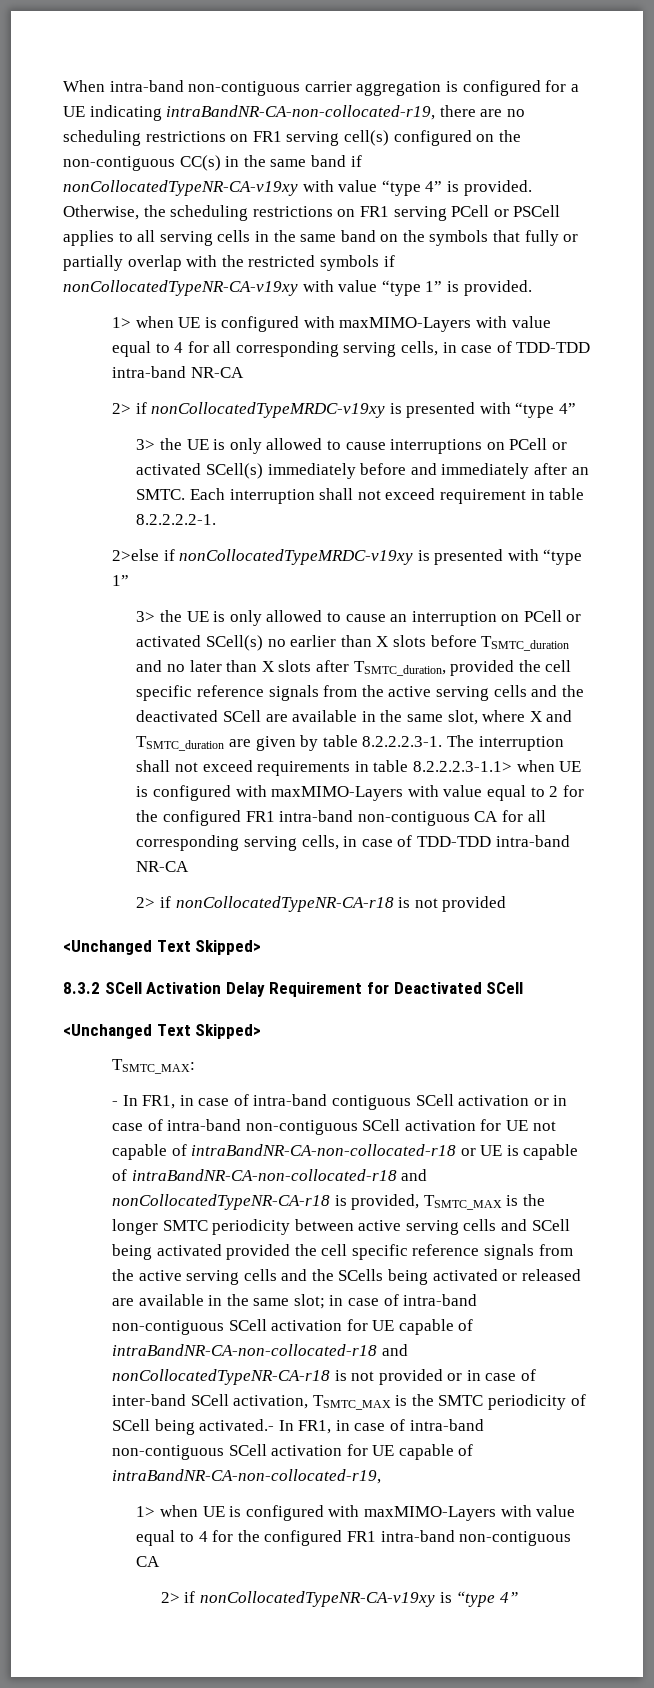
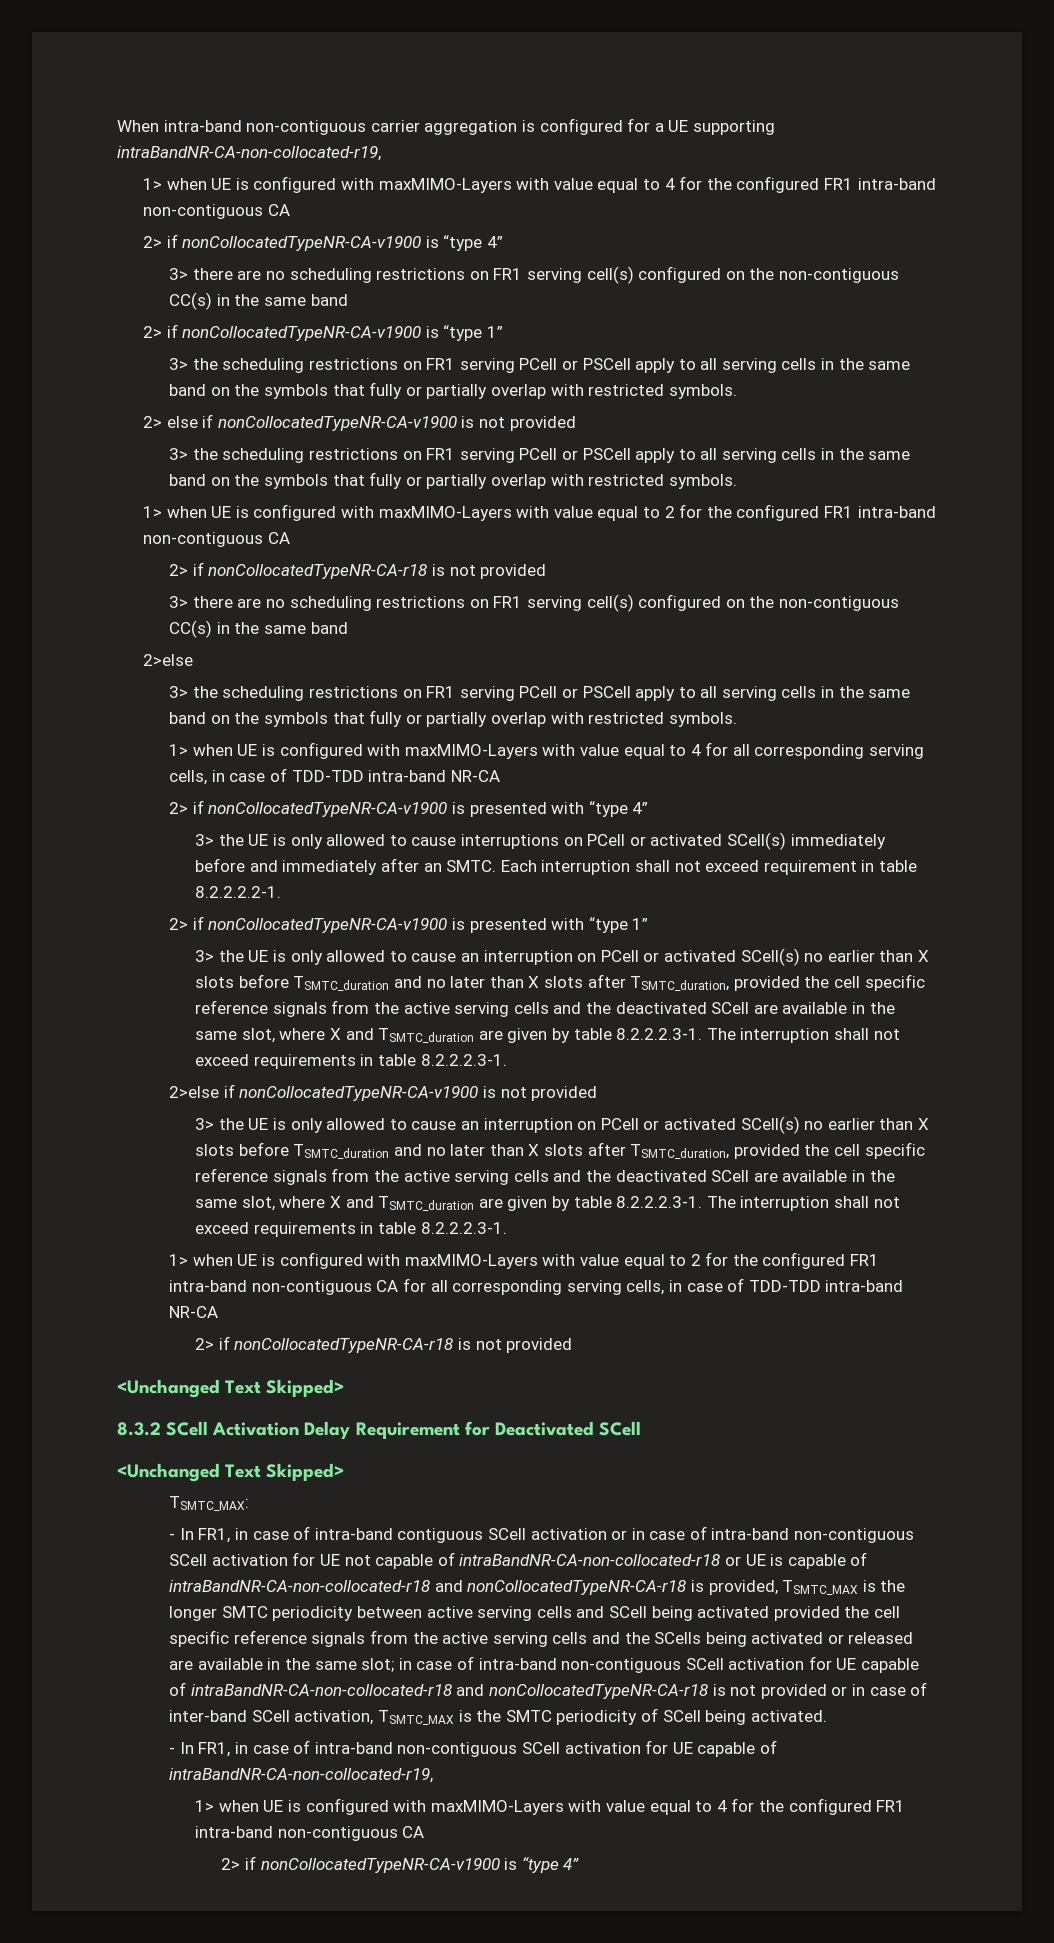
- When intra-band non-contiguous carrier aggregation is configured for a UE indicating intraBandNR-CA-non-collocated-r19, there are no scheduling restrictions on FR1 serving cell(s) configured on the non-contiguous CC(s) in the same band if nonCollocatedTypeNR-CA-v19xy with value “type 4” is provided. Otherwise, the scheduling restrictions on FR1 serving PCell or PSCell applies to all serving cells in the same band on the symbols that fully or partially overlap with the restricted symbols if nonCollocatedTypeNR-CA-v19xy with value “type 1” is provided.
+ When intra-band non-contiguous carrier aggregation is configured for a UE supporting intraBandNR-CA-non-collocated-r19,
+ 1> when UE is configured with maxMIMO-Layers with value equal to 4 for the configured FR1 intra-band non-contiguous CA
+ 2> if nonCollocatedTypeNR-CA-v1900 is “type 4”
+ 3> there are no scheduling restrictions on FR1 serving cell(s) configured on the non-contiguous CC(s) in the same band
+ 2> if nonCollocatedTypeNR-CA-v1900 is “type 1”
+ 3> the scheduling restrictions on FR1 serving PCell or PSCell apply to all serving cells in the same band on the symbols that fully or partially overlap with restricted symbols.
+ 2> else if nonCollocatedTypeNR-CA-v1900 is not provided
+ 3> the scheduling restrictions on FR1 serving PCell or PSCell apply to all serving cells in the same band on the symbols that fully or partially overlap with restricted symbols.
+ 1> when UE is configured with maxMIMO-Layers with value equal to 2 for the configured FR1 intra-band non-contiguous CA
+ 2> if nonCollocatedTypeNR-CA-r18 is not provided
+ 3> there are no scheduling restrictions on FR1 serving cell(s) configured on the non-contiguous CC(s) in the same band
+ 2>else
+ 3> the scheduling restrictions on FR1 serving PCell or PSCell apply to all serving cells in the same band on the symbols that fully or partially overlap with restricted symbols.
- 2> if nonCollocatedTypeMRDC-v19xy is presented with “type 4”
+ 2> if nonCollocatedTypeNR-CA-v1900 is presented with “type 4”
- 2>else if nonCollocatedTypeMRDC-v19xy is presented with “type 1”
- 3> the UE is only allowed to cause an interruption on PCell or activated SCell(s) no earlier than X slots before TSMTC_duration and no later than X slots after TSMTC_duration, provided the cell specific reference signals from the active serving cells and the deactivated SCell are available in the same slot, where X and TSMTC_duration are given by table 8.2.2.2.3-1. The interruption shall not exceed requirements in table 8.2.2.2.3-1.1> when UE is configured with maxMIMO-Layers with value equal to 2 for the configured FR1 intra-band non-contiguous CA for all corresponding serving cells, in case of TDD-TDD intra-band NR-CA
+ 2> if nonCollocatedTypeNR-CA-v1900 is presented with “type 1”
+ 3> the UE is only allowed to cause an interruption on PCell or activated SCell(s) no earlier than X slots before TSMTC_duration and no later than X slots after TSMTC_duration, provided the cell specific reference signals from the active serving cells and the deactivated SCell are available in the same slot, where X and TSMTC_duration are given by table 8.2.2.2.3-1. The interruption shall not exceed requirements in table 8.2.2.2.3-1.
+ 2>else if nonCollocatedTypeNR-CA-v1900 is not provided
+ 3> the UE is only allowed to cause an interruption on PCell or activated SCell(s) no earlier than X slots before TSMTC_duration and no later than X slots after TSMTC_duration, provided the cell specific reference signals from the active serving cells and the deactivated SCell are available in the same slot, where X and TSMTC_duration are given by table 8.2.2.2.3-1. The interruption shall not exceed requirements in table 8.2.2.2.3-1.
+ 1> when UE is configured with maxMIMO-Layers with value equal to 2 for the configured FR1 intra-band non-contiguous CA for all corresponding serving cells, in case of TDD-TDD intra-band NR-CA
- in case of intra-band non-contiguous SCell activation for UE capable of intraBandNR-CA-non-collocated-r18 and nonCollocatedTypeNR-CA-r18 is not provided or in case of inter-band SCell activation, TSMTC_MAX is the SMTC periodicity of SCell being activated.- In FR1, in case of intra-band non-contiguous SCell activation for UE capable of intraBandNR-CA-non-collocated-r19,
+ in case of intra-band non-contiguous SCell activation for UE capable of intraBandNR-CA-non-collocated-r18 and nonCollocatedTypeNR-CA-r18 is not provided or in case of inter-band SCell activation, TSMTC_MAX is the SMTC periodicity of SCell being activated.
+ - In FR1, in case of intra-band non-contiguous SCell activation for UE capable of intraBandNR-CA-non-collocated-r19,
  1> when UE is configured with maxMIMO-Layers with value equal to 4 for the configured FR1 intra-band non-contiguous CA
- 2> if nonCollocatedTypeNR-CA-v19xy is “type 4”
+ 2> if nonCollocatedTypeNR-CA-v1900 is “type 4”

